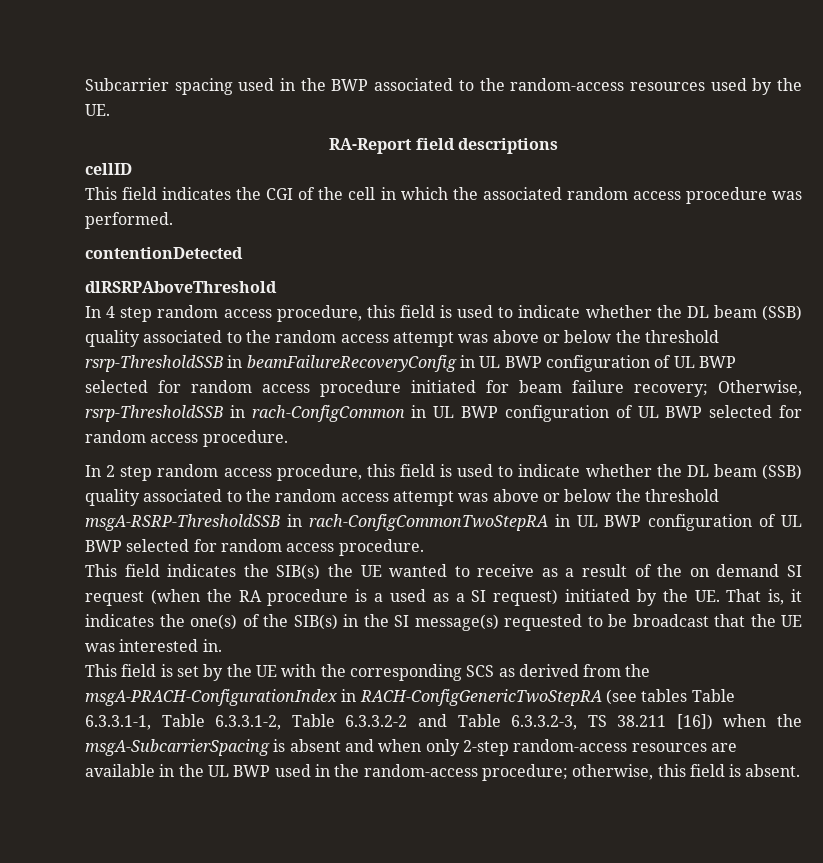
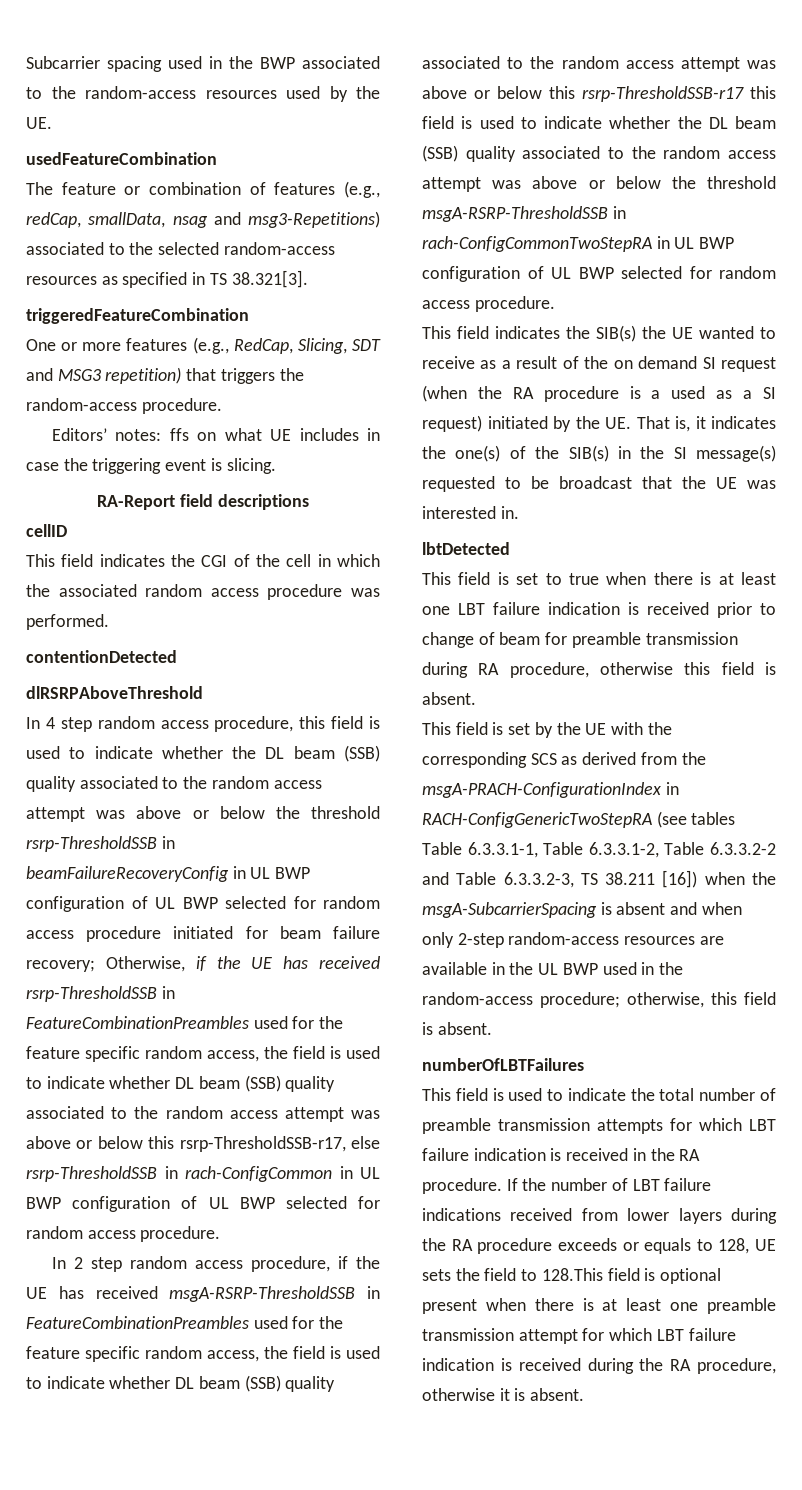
+ usedFeatureCombination
+ The feature or combination of features (e.g., redCap, smallData, nsag and msg3-Repetitions) associated to the selected random-access resources as specified in TS 38.321[3].
+ triggeredFeatureCombination
+ One or more features (e.g., RedCap, Slicing, SDT and MSG3 repetition) that triggers the random-access procedure.
+ Editors’ notes: ffs on what UE includes in case the triggering event is slicing.
- Otherwise, rsrp-ThresholdSSB in rach-ConfigCommon in UL BWP configuration of UL BWP selected for random access procedure.
+ Otherwise, if the UE has received rsrp-ThresholdSSB in FeatureCombinationPreambles used for the feature specific random access, the field is used to indicate whether DL beam (SSB) quality associated to the random access attempt was above or below this rsrp-ThresholdSSB-r17, else rsrp-ThresholdSSB in rach-ConfigCommon in UL BWP configuration of UL BWP selected for random access procedure.
- In 2 step random access procedure, this field is used to indicate whether the DL beam (SSB) quality associated to the random access attempt was above or below the threshold msgA-RSRP-ThresholdSSB in rach-ConfigCommonTwoStepRA in UL BWP configuration of UL BWP selected for random access procedure.
+ In 2 step random access procedure, if the UE has received msgA-RSRP-ThresholdSSB in FeatureCombinationPreambles used for the feature specific random access, the field is used to indicate whether DL beam (SSB) quality associated to the random access attempt was above or below this rsrp-ThresholdSSB-r17 this field is used to indicate whether the DL beam (SSB) quality associated to the random access attempt was above or below the threshold msgA-RSRP-ThresholdSSB in rach-ConfigCommonTwoStepRA in UL BWP configuration of UL BWP selected for random access procedure.
+ lbtDetected
+ This field is set to true when there is at least one LBT failure indication is received prior to change of beam for preamble transmission during RA procedure, otherwise this field is absent.
+ numberOfLBTFailures
+ This field is used to indicate the total number of preamble transmission attempts for which LBT failure indication is received in the RA procedure. If the number of LBT failure indications received from lower layers during the RA procedure exceeds or equals to 128, UE sets the field to 128.This field is optional present when there is at least one preamble transmission attempt for which LBT failure indication is received during the RA procedure, otherwise it is absent.

